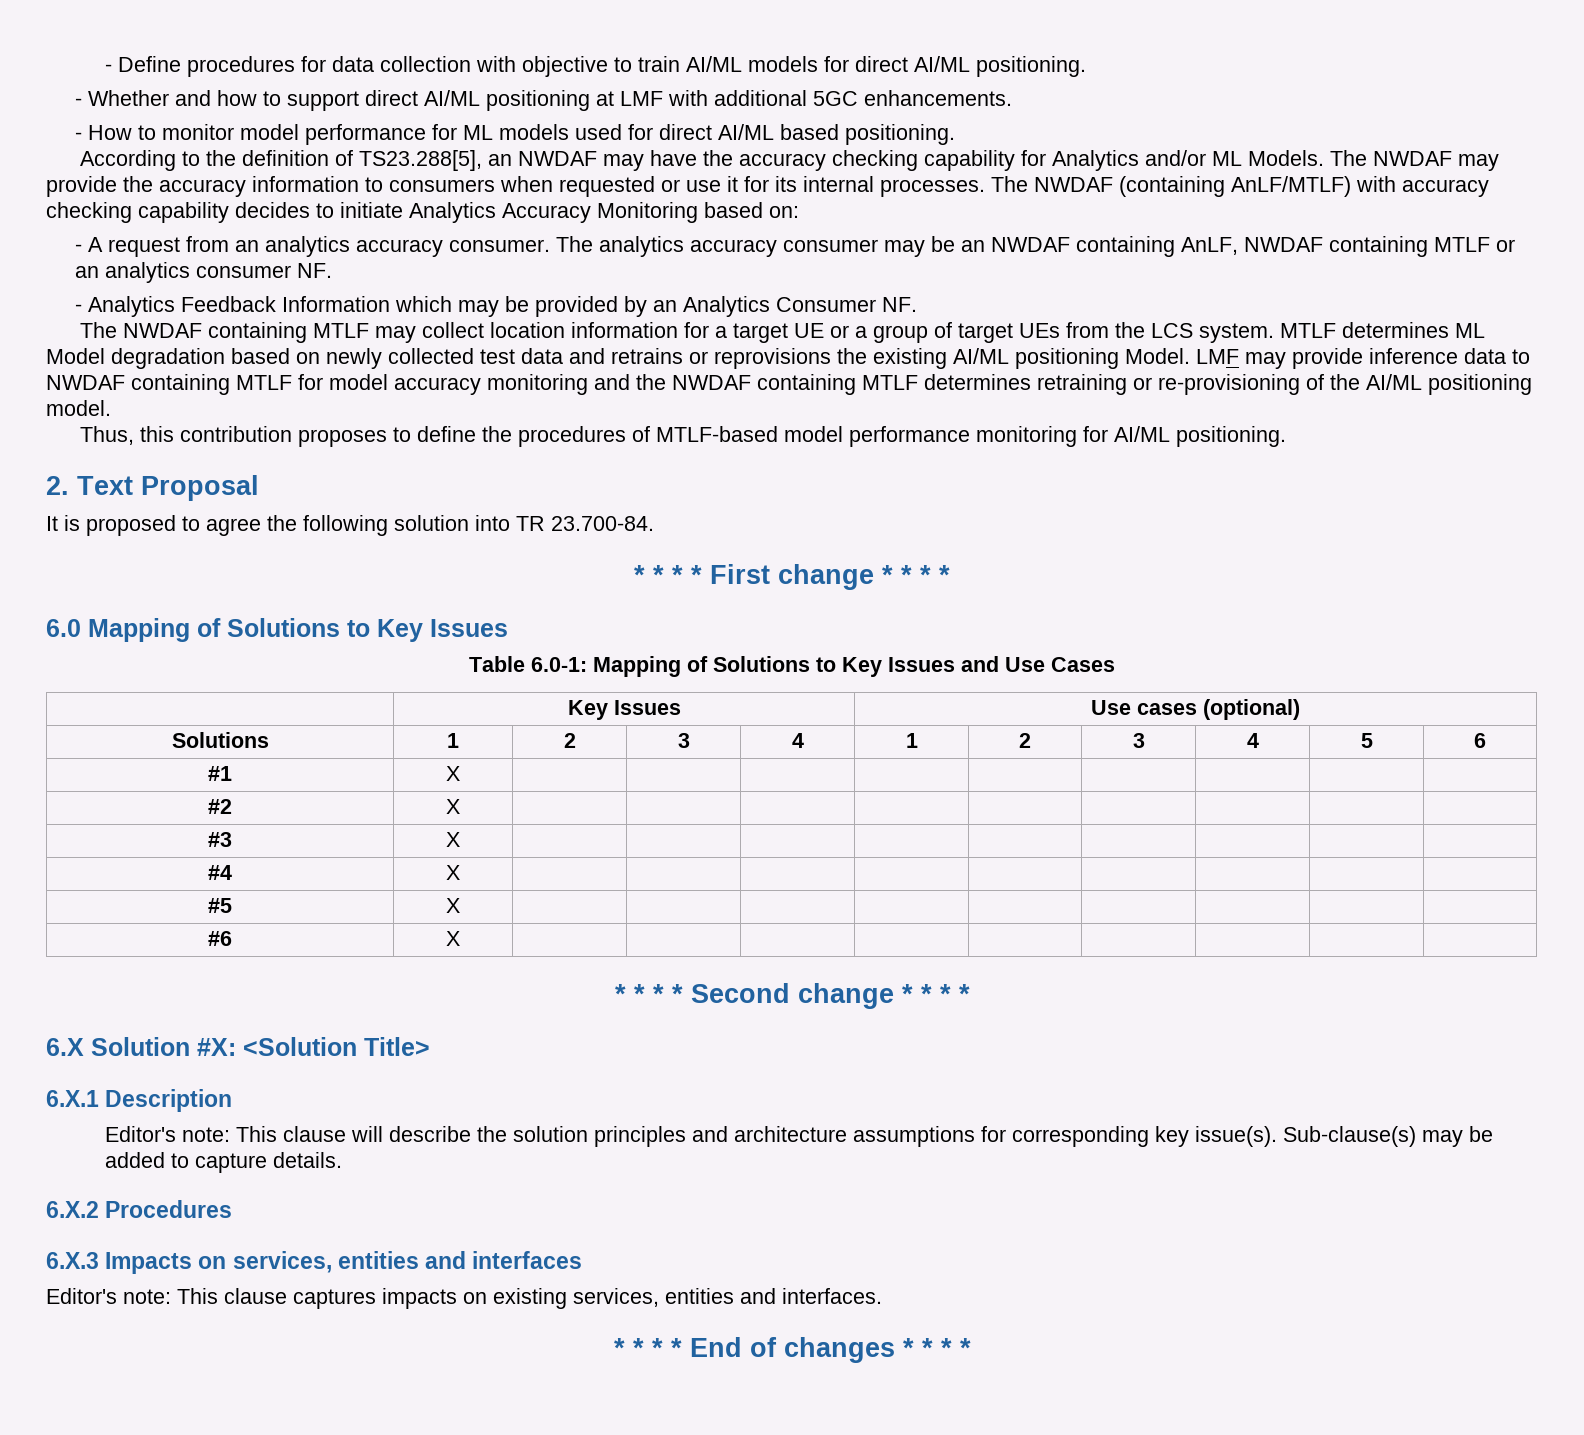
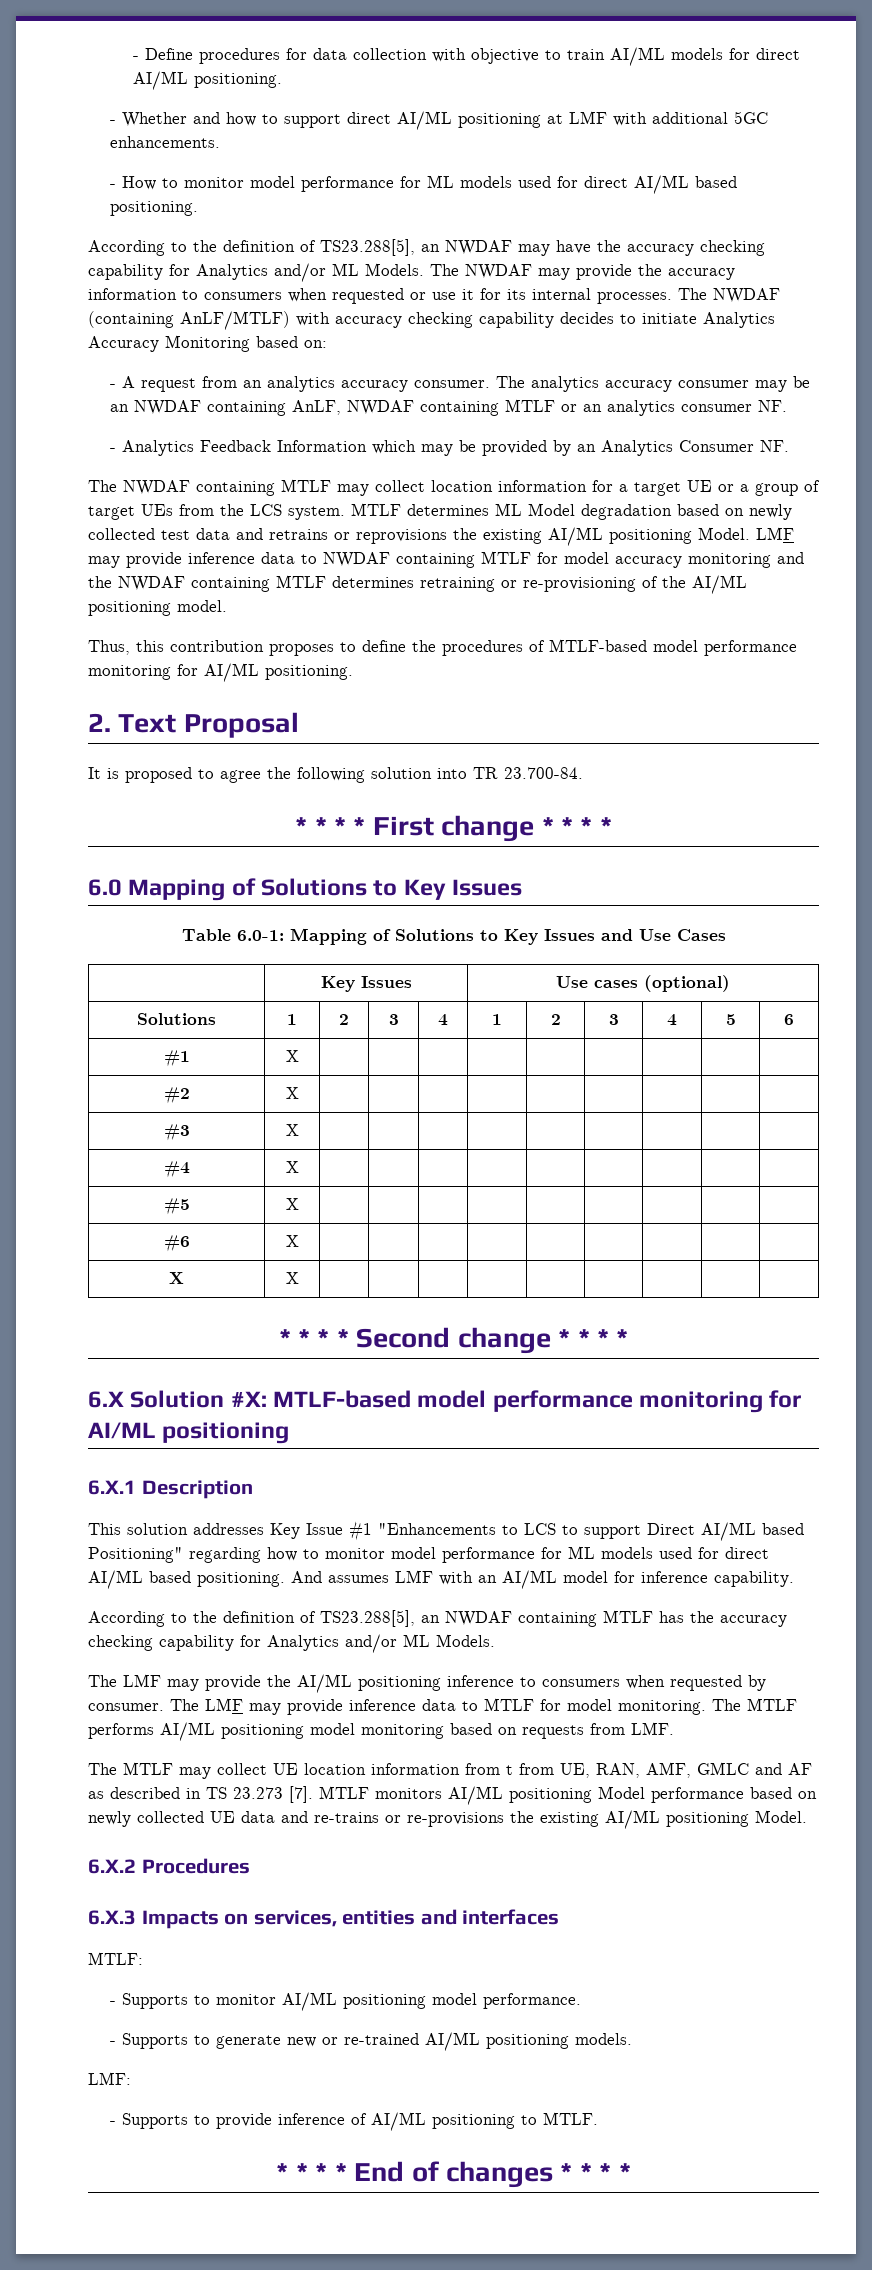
+ X | X | | | | | | | | |
- 6.X Solution #X: <Solution Title>
+ 6.X Solution #X: MTLF-based model performance monitoring for AI/ML positioning
  6.X.1 Description
- Editor's note: This clause will describe the solution principles and architecture assumptions for corresponding key issue(s). Sub-clause(s) may be added to capture details.
+ This solution addresses Key Issue #1 "Enhancements to LCS to support Direct AI/ML based Positioning" regarding how to monitor model performance for ML models used for direct AI/ML based positioning. And assumes LMF with an AI/ML model for inference capability.
+ According to the definition of TS23.288[5], an NWDAF containing MTLF has the accuracy checking capability for Analytics and/or ML Models.
+ The LMF may provide the AI/ML positioning inference to consumers when requested by consumer. The LMF may provide inference data to MTLF for model monitoring. The MTLF performs AI/ML positioning model monitoring based on requests from LMF.
+ The MTLF may collect UE location information from t from UE, RAN, AMF, GMLC and AF as described in TS 23.273 [7]. MTLF monitors AI/ML positioning Model performance based on newly collected UE data and re-trains or re-provisions the existing AI/ML positioning Model.
- Editor's note: This clause captures impacts on existing services, entities and interfaces.
+ MTLF:
+ - Supports to monitor AI/ML positioning model performance.
+ - Supports to generate new or re-trained AI/ML positioning models.
+ LMF:
+ - Supports to provide inference of AI/ML positioning to MTLF.

